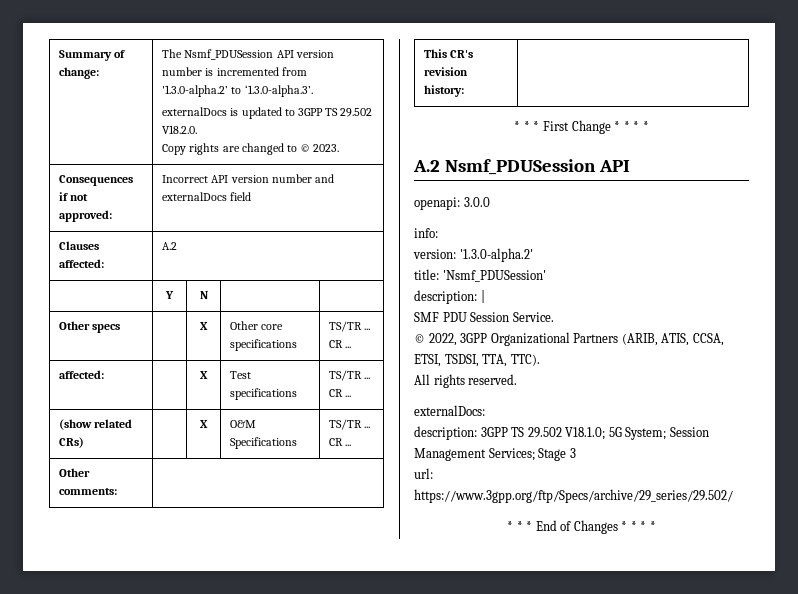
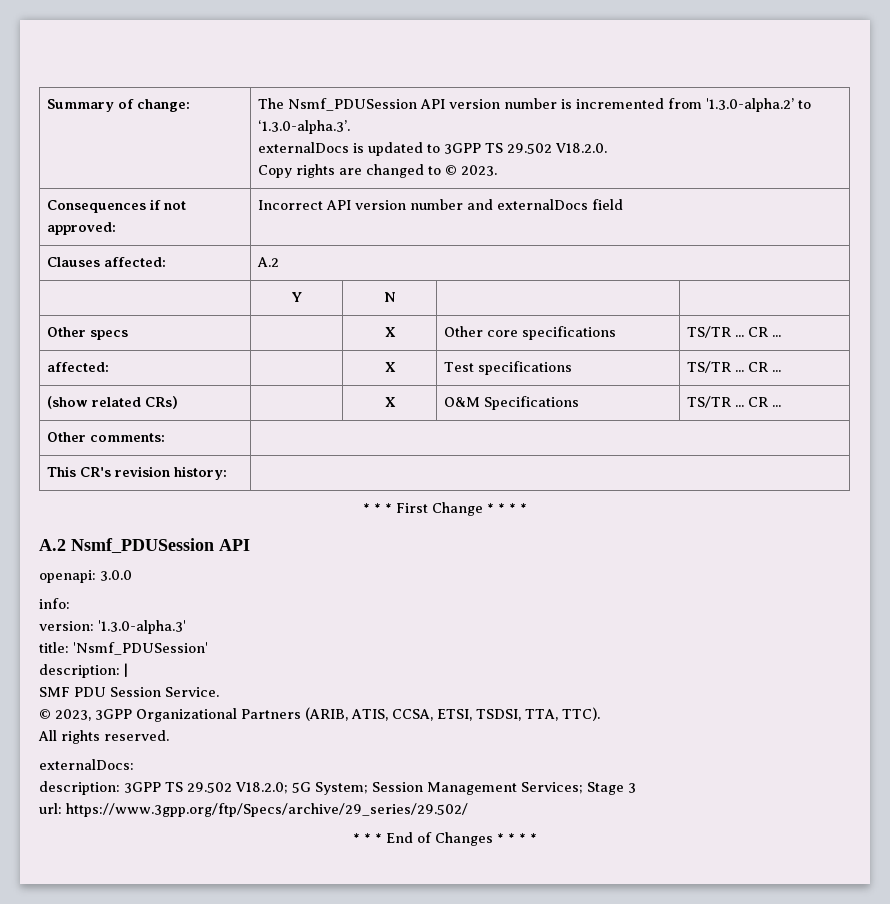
- version: '1.3.0-alpha.2'
+ version: '1.3.0-alpha.3'
- © 2022, 3GPP Organizational Partners (ARIB, ATIS, CCSA, ETSI, TSDSI, TTA, TTC).
+ © 2023, 3GPP Organizational Partners (ARIB, ATIS, CCSA, ETSI, TSDSI, TTA, TTC).
- description: 3GPP TS 29.502 V18.1.0; 5G System; Session Management Services; Stage 3
+ description: 3GPP TS 29.502 V18.2.0; 5G System; Session Management Services; Stage 3

